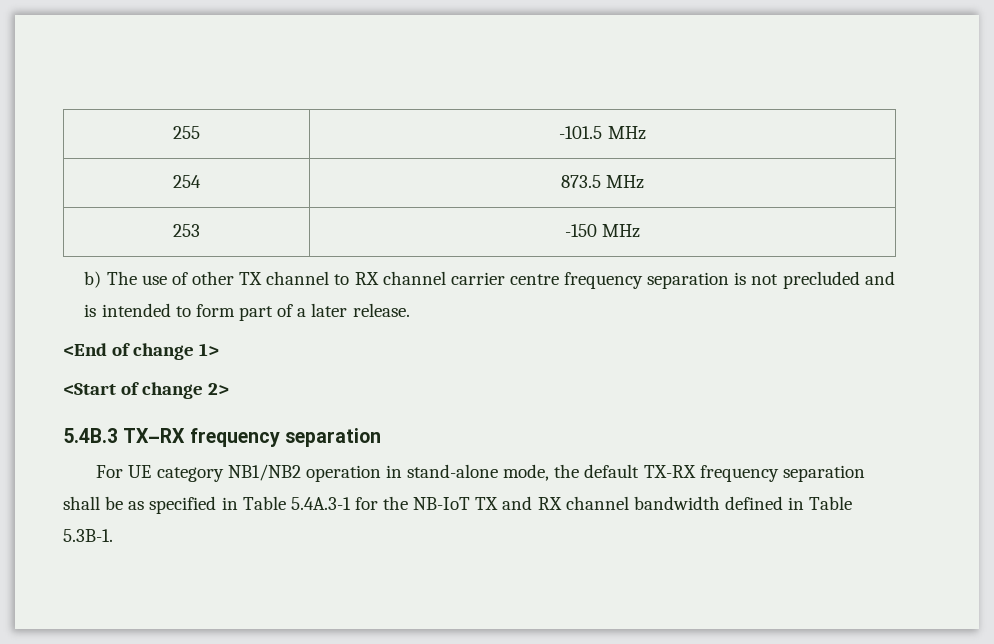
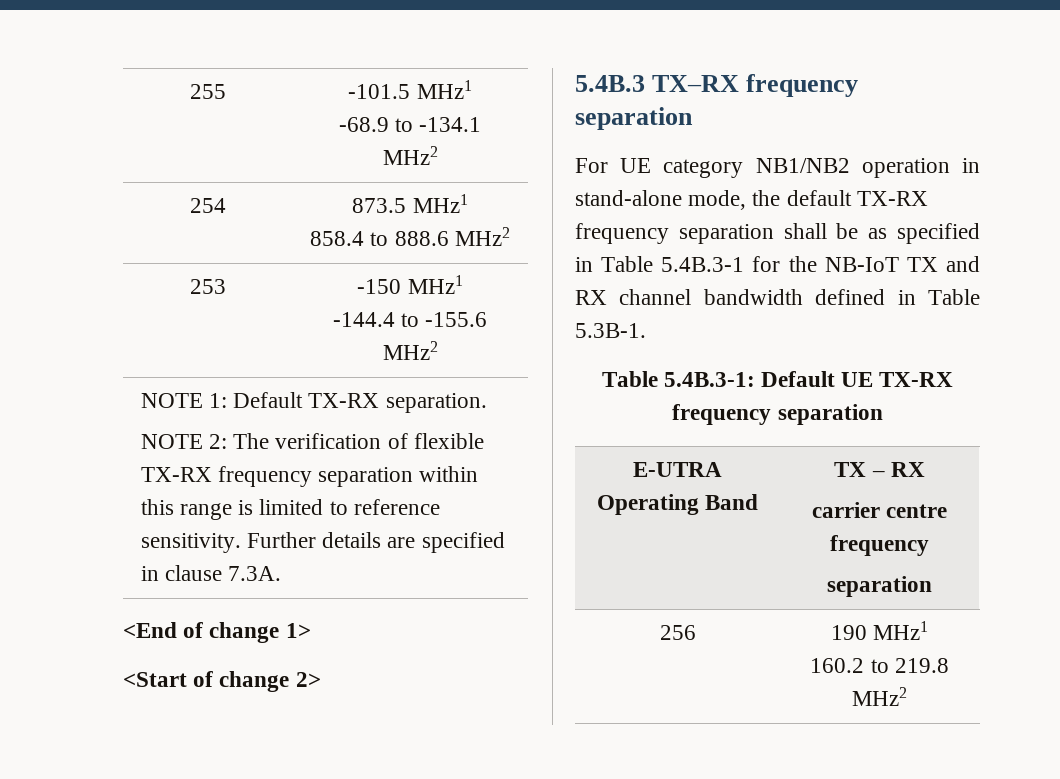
- 255 | -101.5 MHz
- 254 | 873.5 MHz
- 253 | -150 MHz
- b) The use of other TX channel to RX channel carrier centre frequency separation is not precluded and is intended to form part of a later release.
+ 255 | -101.5 MHz1
+ -68.9 to -134.1 MHz2
+ 254 | 873.5 MHz1
+ 858.4 to 888.6 MHz2
+ 253 | -150 MHz1
+ -144.4 to -155.6 MHz2
+ NOTE 1: Default TX-RX separation.
+ NOTE 2: The verification of flexible TX-RX frequency separation within this range is limited to reference sensitivity. Further details are specified in clause 7.3A.
- For UE category NB1/NB2 operation in stand-alone mode, the default TX-RX frequency separation shall be as specified in Table 5.4A.3-1 for the NB-IoT TX and RX channel bandwidth defined in Table 5.3B-1.
+ For UE category NB1/NB2 operation in stand-alone mode, the default TX-RX frequency separation shall be as specified in Table 5.4B.3-1 for the NB-IoT TX and RX channel bandwidth defined in Table 5.3B-1.
+ Table 5.4B.3-1: Default UE TX-RX frequency separation
+ E-UTRA Operating Band | TX – RX
+ carrier centre frequency
+ separation
+ 256 | 190 MHz1
+ 160.2 to 219.8 MHz2

